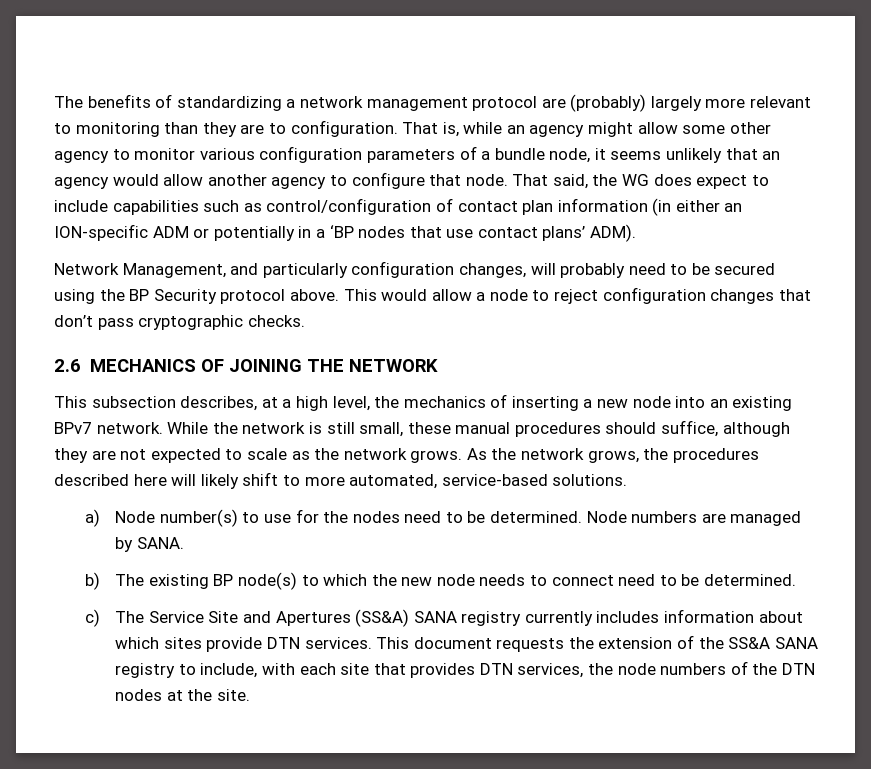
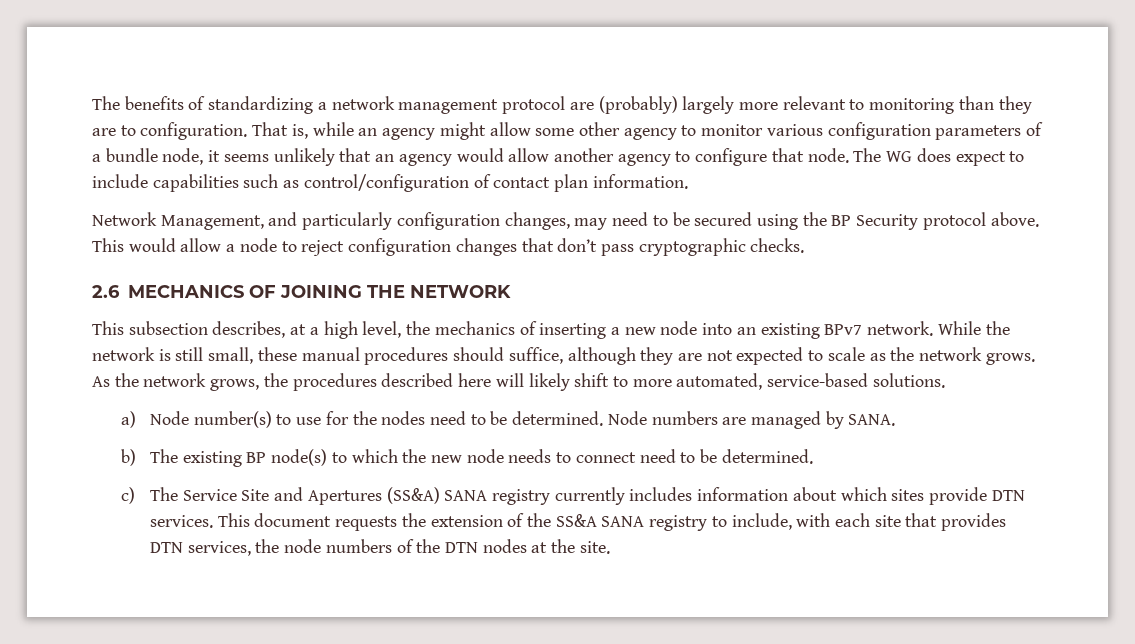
- That said, the WG does expect to include capabilities such as control/configuration of contact plan information (in either an ION-specific ADM or potentially in a ‘BP nodes that use contact plans’ ADM).
+ The WG does expect to include capabilities such as control/configuration of contact plan information.
- Network Management, and particularly configuration changes, will probably need to be secured using the BP Security protocol above.
+ Network Management, and particularly configuration changes, may need to be secured using the BP Security protocol above.

